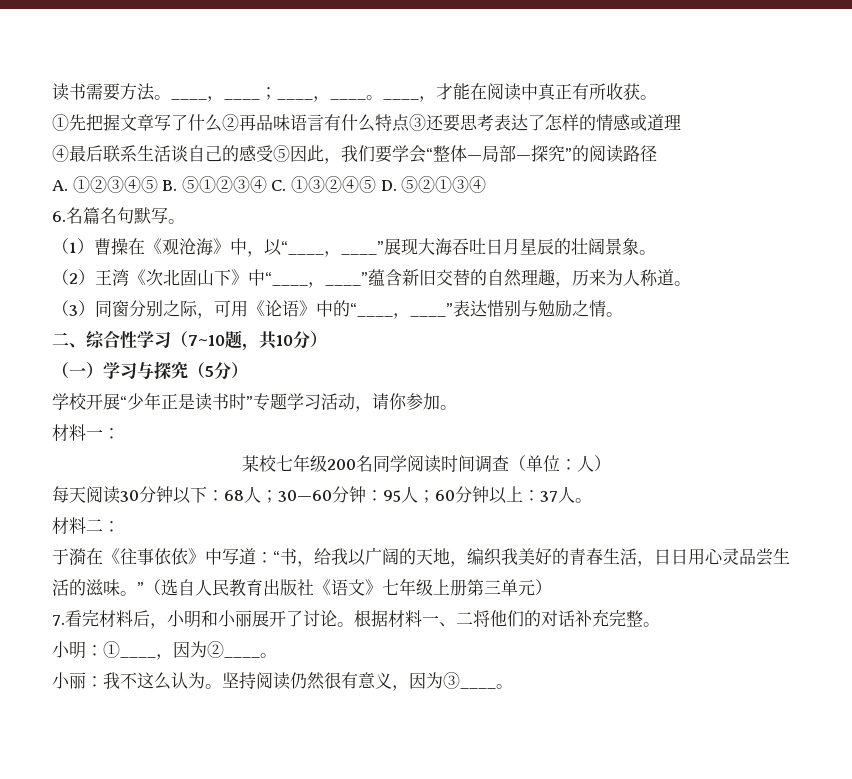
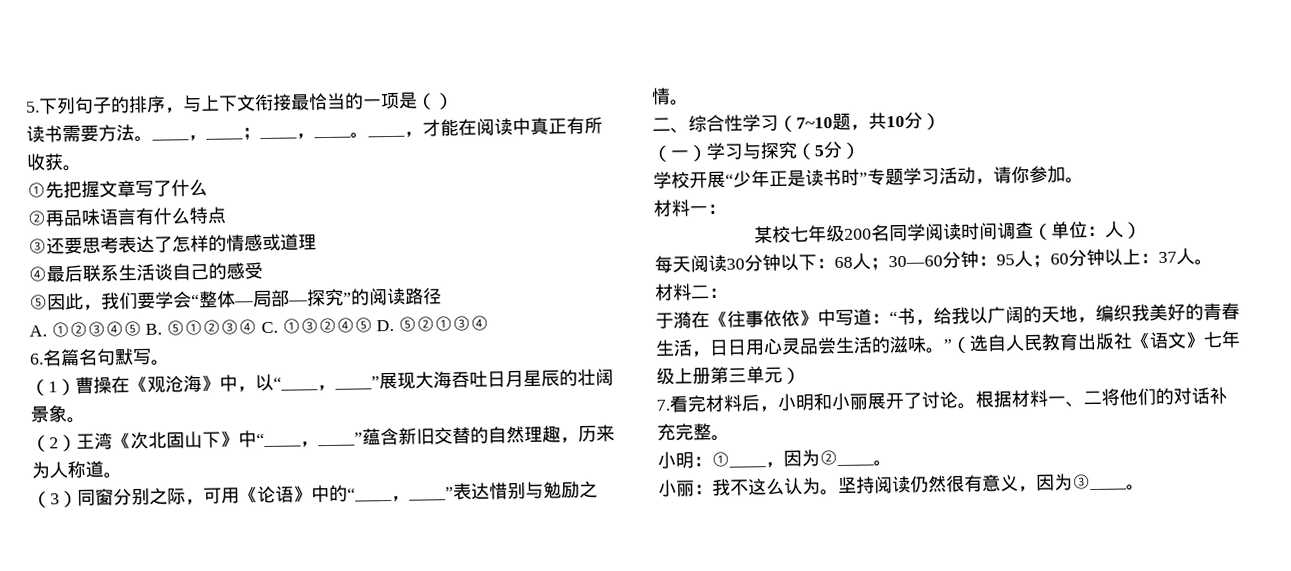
+ 5.下列句子的排序，与上下文衔接最恰当的一项是（）
- ①先把握文章写了什么②再品味语言有什么特点③还要思考表达了怎样的情感或道理
+ ①先把握文章写了什么
+ ②再品味语言有什么特点
+ ③还要思考表达了怎样的情感或道理
- ④最后联系生活谈自己的感受⑤因此，我们要学会“整体—局部—探究”的阅读路径
+ ④最后联系生活谈自己的感受
+ ⑤因此，我们要学会“整体—局部—探究”的阅读路径

